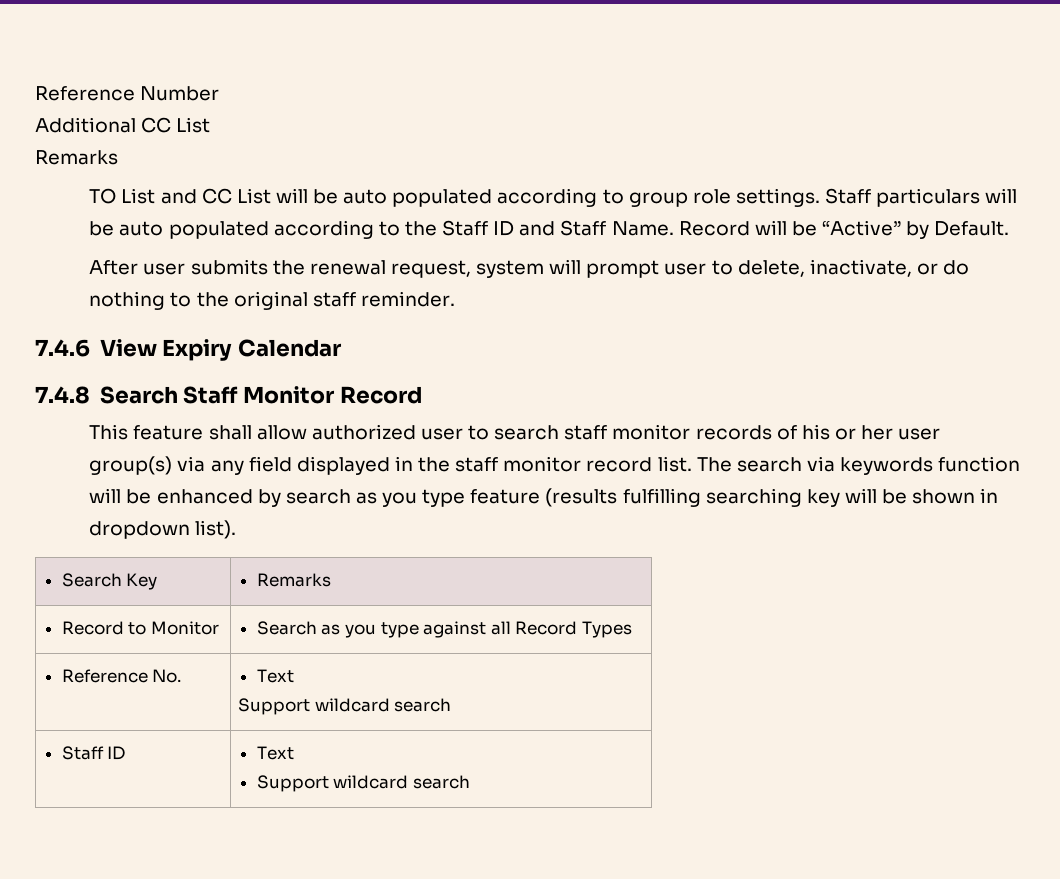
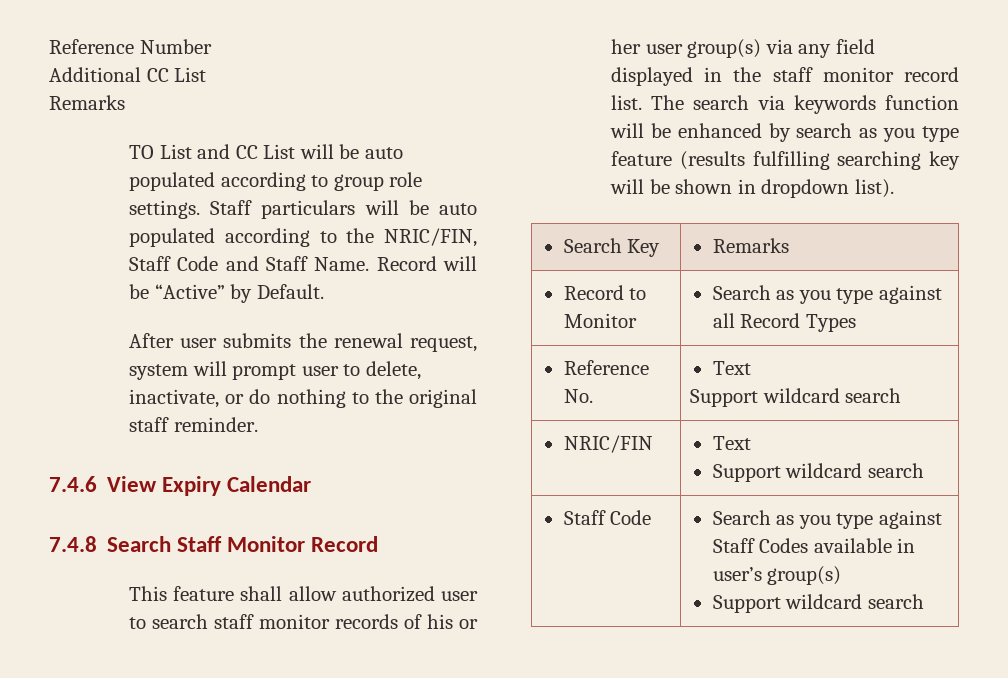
- Staff particulars will be auto populated according to the Staff ID and Staff Name.
+ Staff particulars will be auto populated according to the NRIC/FIN, Staff Code and Staff Name.
- Staff ID | Text
+ NRIC/FIN | Text
+ Support wildcard search
+ Staff Code | Search as you type against Staff Codes available in user’s group(s)

